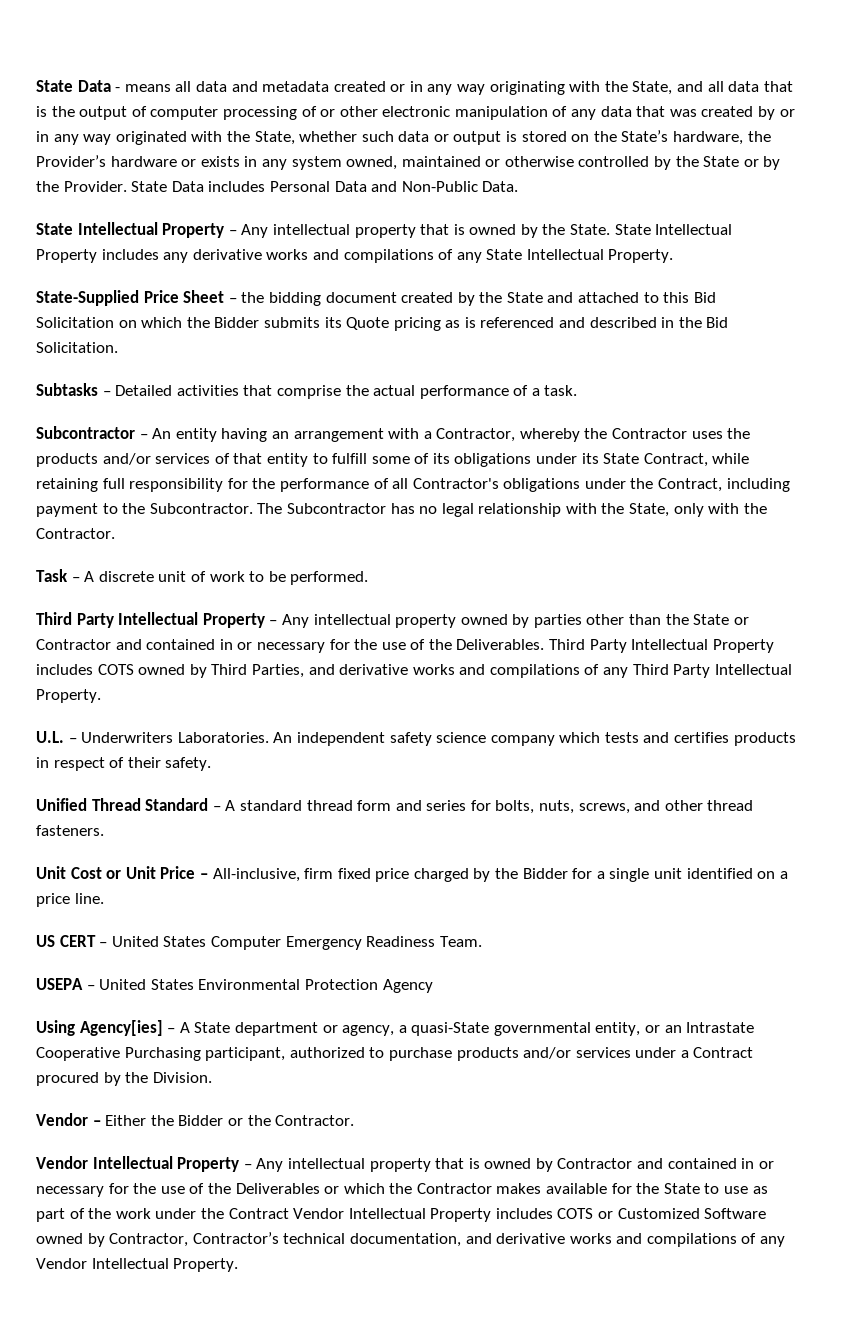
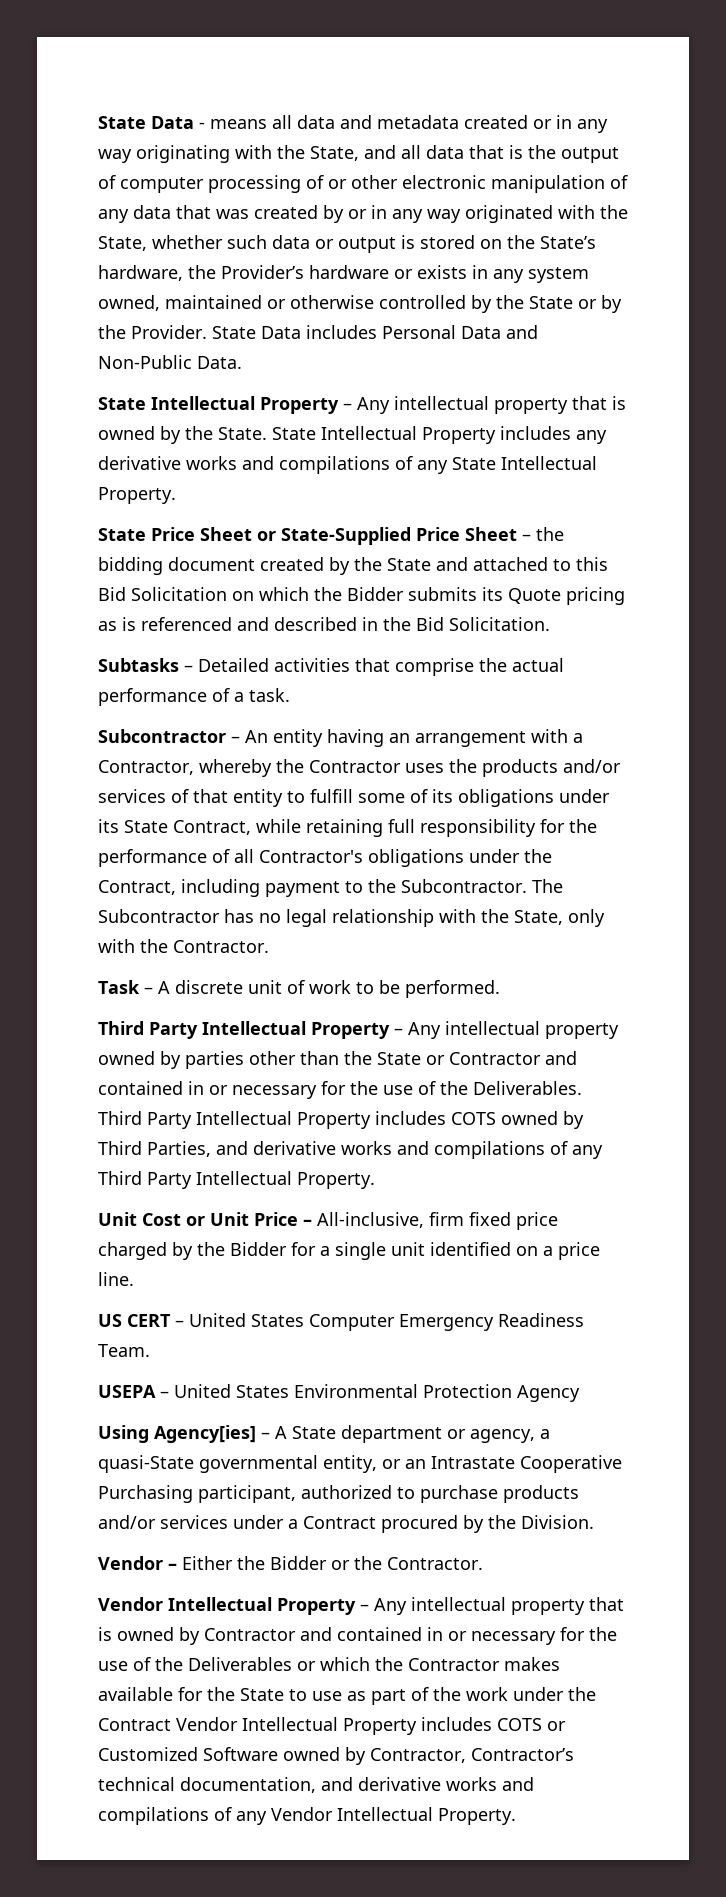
- State-Supplied Price Sheet – the bidding document created by the State and attached to this Bid Solicitation on which the Bidder submits its Quote pricing as is referenced and described in the Bid Solicitation.
+ State Price Sheet or State-Supplied Price Sheet – the bidding document created by the State and attached to this Bid Solicitation on which the Bidder submits its Quote pricing as is referenced and described in the Bid Solicitation.
- U.L. – Underwriters Laboratories. An independent safety science company which tests and certifies products in respect of their safety.
- Unified Thread Standard – A standard thread form and series for bolts, nuts, screws, and other thread fasteners.

